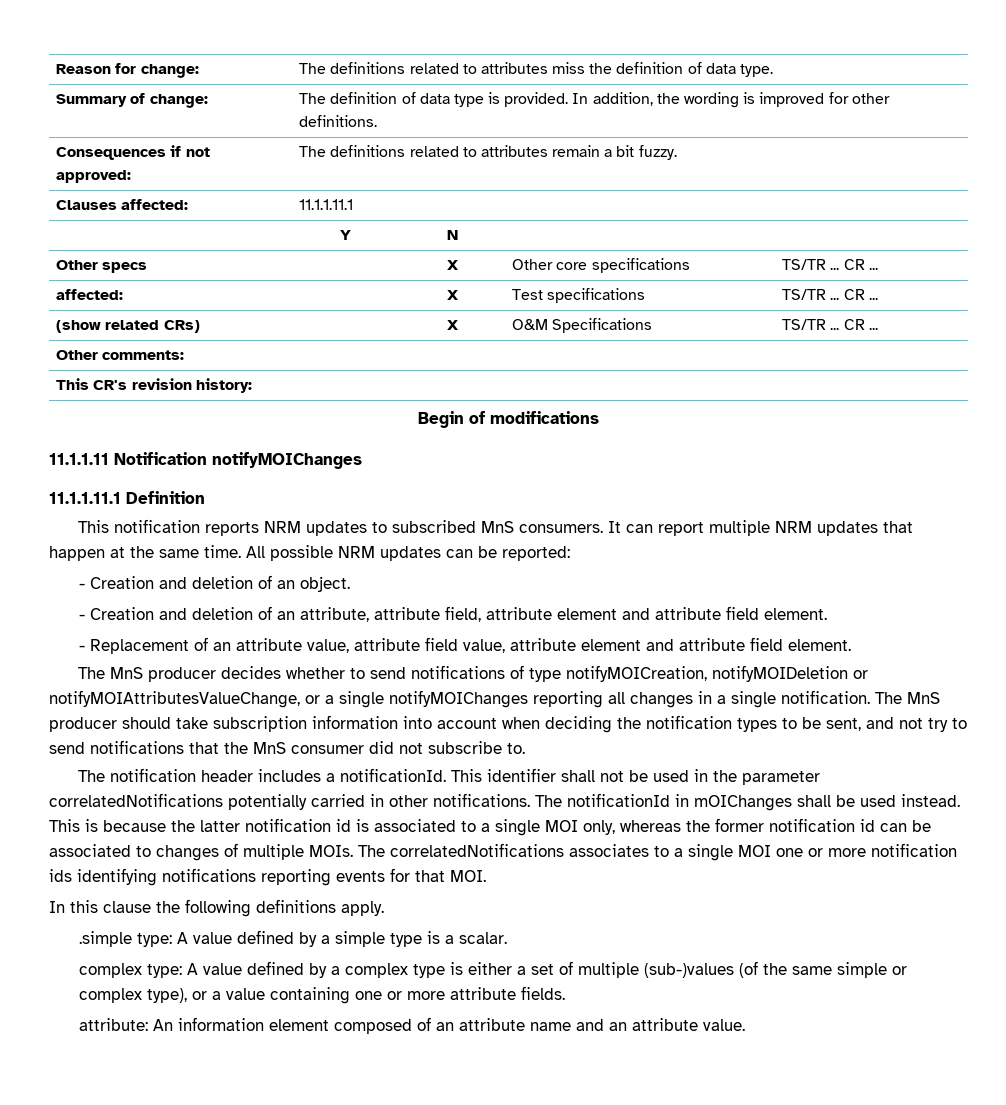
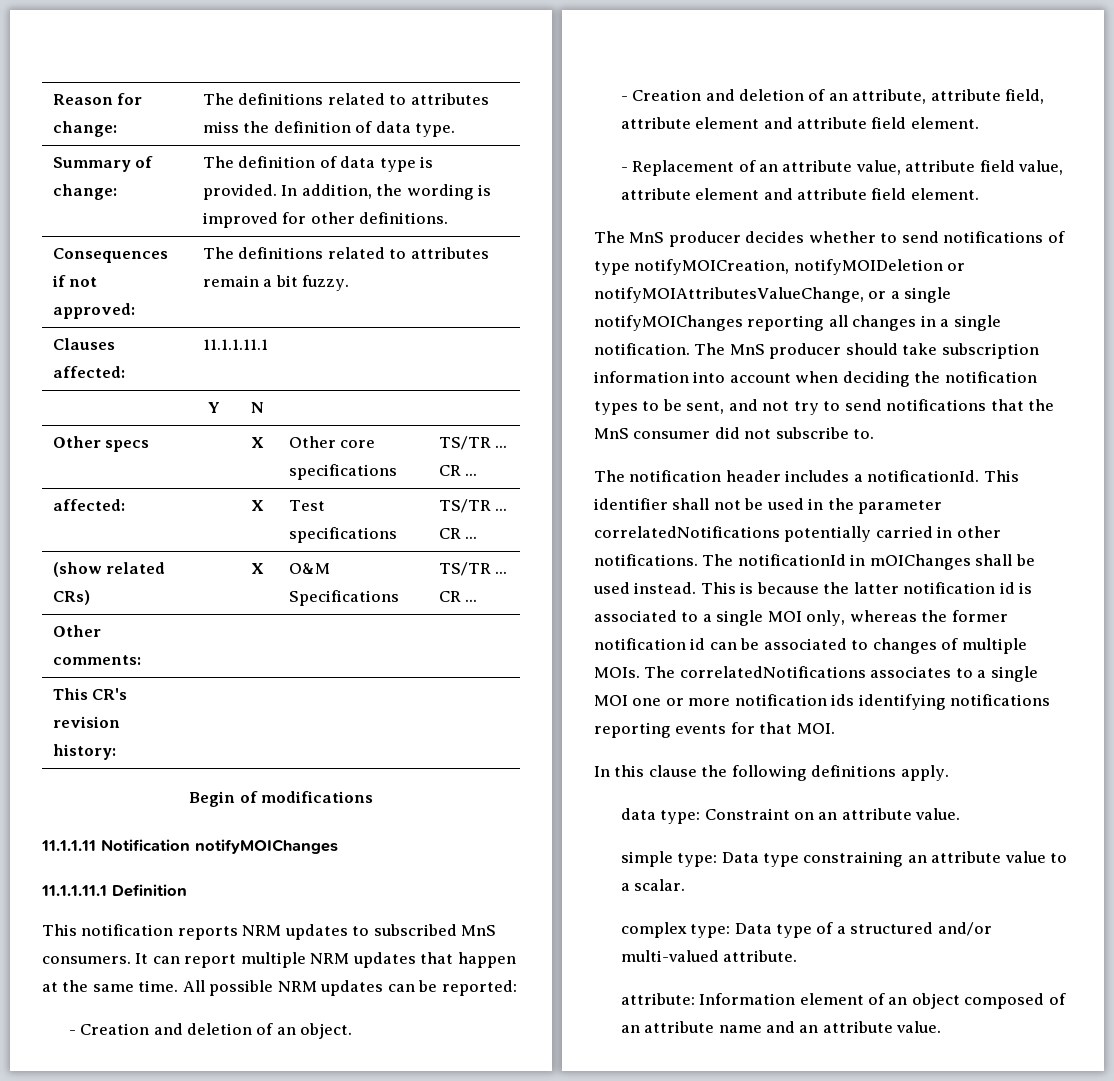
- .simple type: A value defined by a simple type is a scalar.
- complex type: A value defined by a complex type is either a set of multiple (sub-)values (of the same simple or complex type), or a value containing one or more attribute fields.
- attribute: An information element composed of an attribute name and an attribute value.
+ data type: Constraint on an attribute value.
+ simple type: Data type constraining an attribute value to a scalar.
+ complex type: Data type of a structured and/or multi-valued attribute.
+ attribute: Information element of an object composed of an attribute name and an attribute value.

